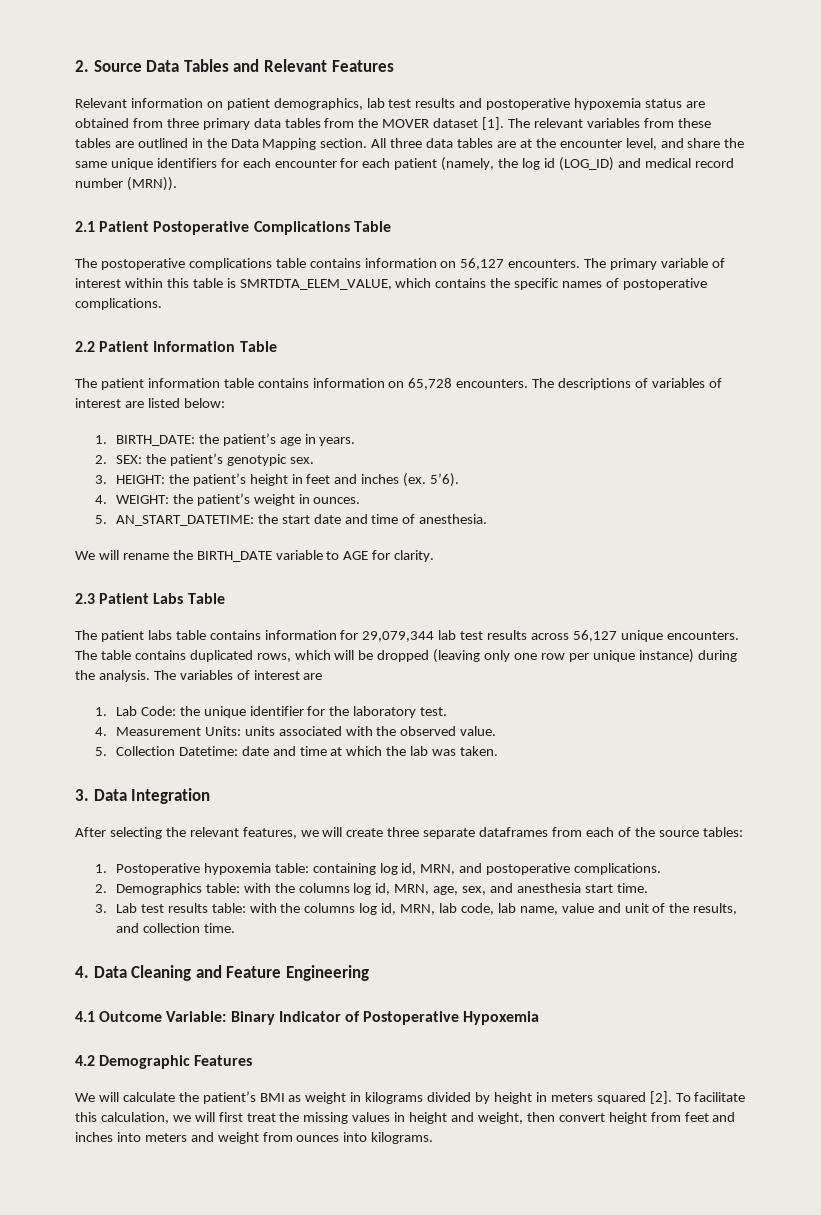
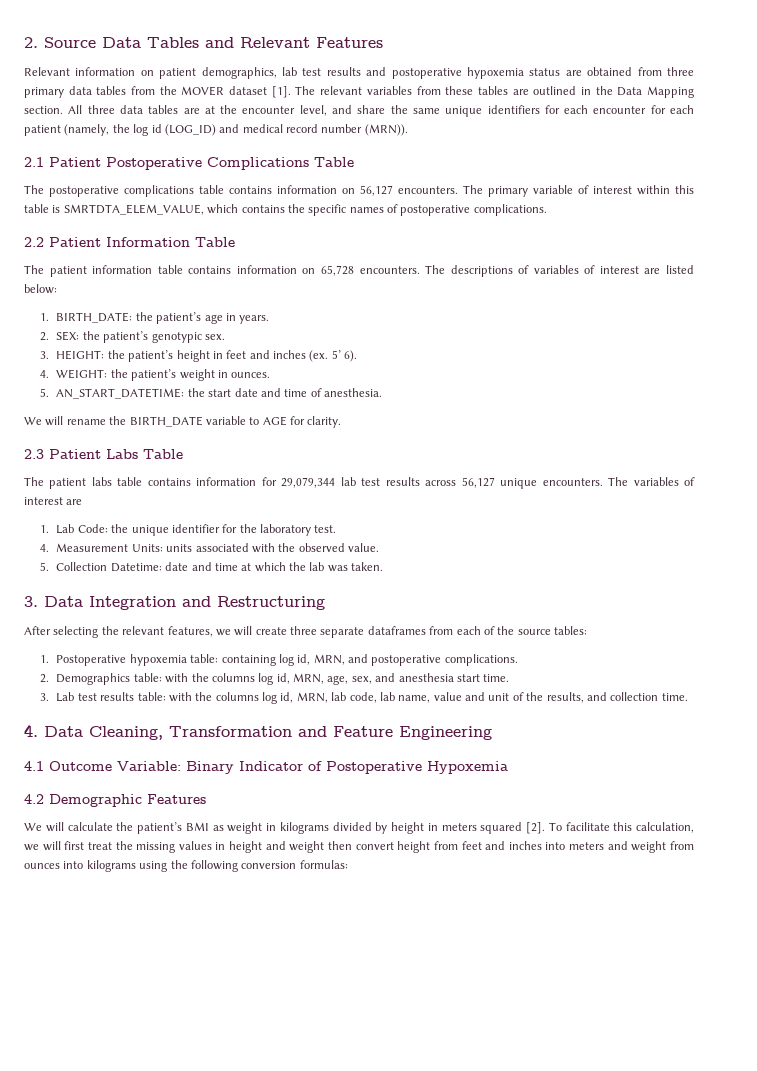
- 5’6).
+ 5’ 6).
- The table contains duplicated rows, which will be dropped (leaving only one row per unique instance) during the analysis. The variables of interest are
+ The variables of interest are
- 3. Data Integration
+ 3. Data Integration and Restructuring
- 4. Data Cleaning and Feature Engineering
+ 4. Data Cleaning, Transformation and Feature Engineering
- To facilitate this calculation, we will first treat the missing values in height and weight, then convert height from feet and inches into meters and weight from ounces into kilograms.
+ To facilitate this calculation, we will first treat the missing values in height and weight then convert height from feet and inches into meters and weight from ounces into kilograms using the following conversion formulas:

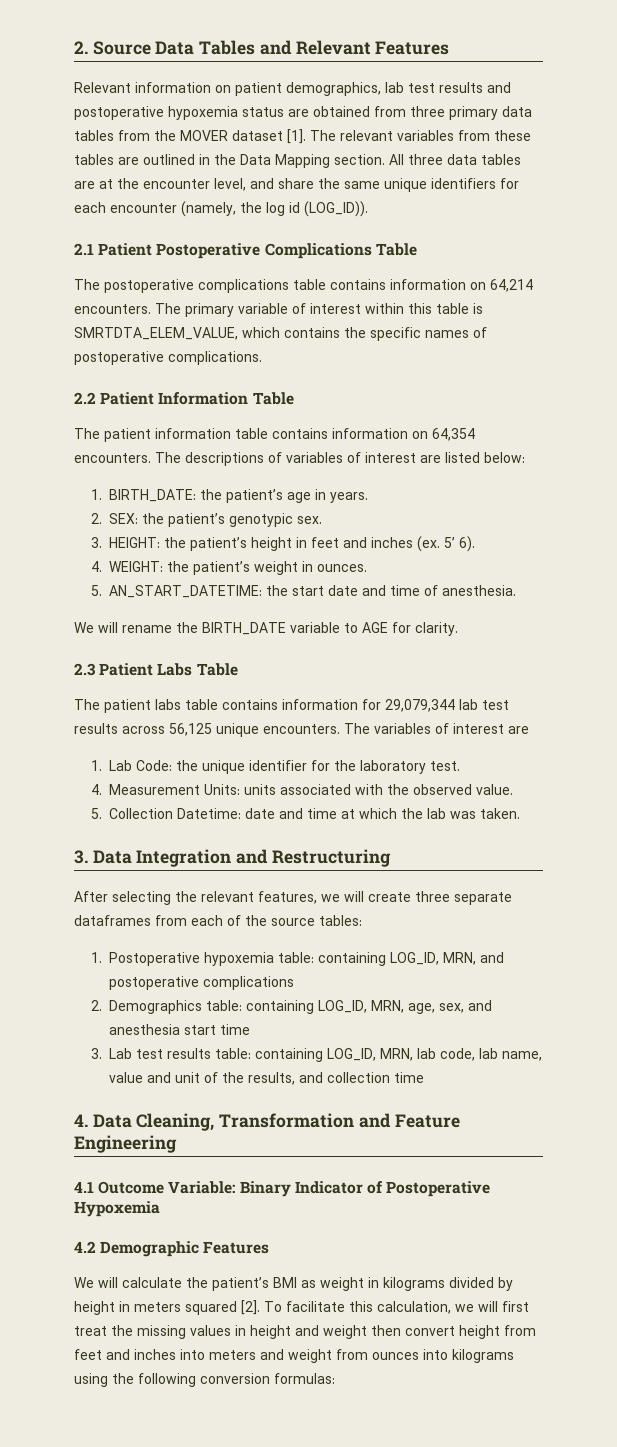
- All three data tables are at the encounter level, and share the same unique identifiers for each encounter for each patient (namely, the log id (LOG_ID) and medical record number (MRN)).
+ All three data tables are at the encounter level, and share the same unique identifiers for each encounter (namely, the log id (LOG_ID)).
- The postoperative complications table contains information on 56,127 encounters.
+ The postoperative complications table contains information on 64,214 encounters.
- The patient information table contains information on 65,728 encounters.
+ The patient information table contains information on 64,354 encounters.
- The patient labs table contains information for 29,079,344 lab test results across 56,127 unique encounters.
+ The patient labs table contains information for 29,079,344 lab test results across 56,125 unique encounters.
- 1. Postoperative hypoxemia table: containing log id, MRN, and postoperative complications.
+ 1. Postoperative hypoxemia table: containing LOG_ID, MRN, and postoperative complications
- 2. Demographics table: with the columns log id, MRN, age, sex, and anesthesia start time.
+ 2. Demographics table: containing LOG_ID, MRN, age, sex, and anesthesia start time
- 3. Lab test results table: with the columns log id, MRN, lab code, lab name, value and unit of the results, and collection time.
+ 3. Lab test results table: containing LOG_ID, MRN, lab code, lab name, value and unit of the results, and collection time

